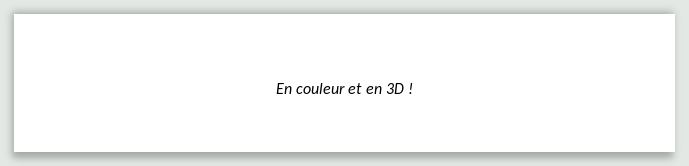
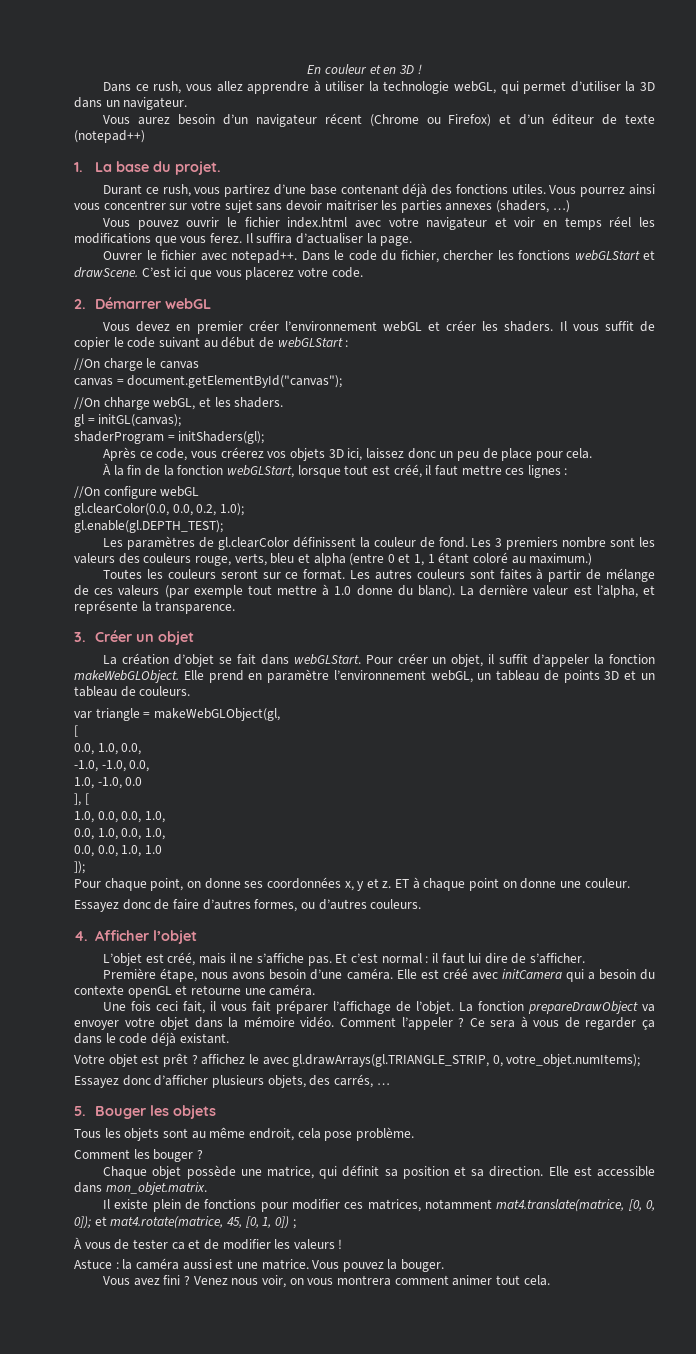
+ Dans ce rush, vous allez apprendre à utiliser la technologie webGL, qui permet d’utiliser la 3D dans un navigateur.
+ Vous aurez besoin d’un navigateur récent (Chrome ou Firefox) et d’un éditeur de texte (notepad++)
+ 1. La base du projet.
+ Durant ce rush, vous partirez d’une base contenant déjà des fonctions utiles. Vous pourrez ainsi vous concentrer sur votre sujet sans devoir maitriser les parties annexes (shaders, …)
+ Vous pouvez ouvrir le fichier index.html avec votre navigateur et voir en temps réel les modifications que vous ferez. Il suffira d’actualiser la page.
+ Ouvrer le fichier avec notepad++. Dans le code du fichier, chercher les fonctions webGLStart et drawScene. C’est ici que vous placerez votre code.
+ 2. Démarrer webGL
+ Vous devez en premier créer l’environnement webGL et créer les shaders. Il vous suffit de copier le code suivant au début de webGLStart :
+ //On charge le canvas
+ canvas = document.getElementById("canvas");
+ //On chharge webGL, et les shaders.
+ gl = initGL(canvas);
+ shaderProgram = initShaders(gl);
+ Après ce code, vous créerez vos objets 3D ici, laissez donc un peu de place pour cela.
+ À la fin de la fonction webGLStart, lorsque tout est créé, il faut mettre ces lignes :
+ //On configure webGL
+ gl.clearColor(0.0, 0.0, 0.2, 1.0);
+ gl.enable(gl.DEPTH_TEST);
+ Les paramètres de gl.clearColor définissent la couleur de fond. Les 3 premiers nombre sont les valeurs des couleurs rouge, verts, bleu et alpha (entre 0 et 1, 1 étant coloré au maximum.)
+ Toutes les couleurs seront sur ce format. Les autres couleurs sont faites à partir de mélange de ces valeurs (par exemple tout mettre à 1.0 donne du blanc). La dernière valeur est l’alpha, et représente la transparence.
+ 3. Créer un objet
+ La création d’objet se fait dans webGLStart. Pour créer un objet, il suffit d’appeler la fonction makeWebGLObject. Elle prend en paramètre l’environnement webGL, un tableau de points 3D et un tableau de couleurs.
+ var triangle = makeWebGLObject(gl,
+ [
+ 0.0, 1.0, 0.0,
+ -1.0, -1.0, 0.0,
+ 1.0, -1.0, 0.0
+ ], [
+ 1.0, 0.0, 0.0, 1.0,
+ 0.0, 1.0, 0.0, 1.0,
+ 0.0, 0.0, 1.0, 1.0
+ ]);
+ Pour chaque point, on donne ses coordonnées x, y et z. ET à chaque point on donne une couleur.
+ Essayez donc de faire d’autres formes, ou d’autres couleurs.
+ 4. Afficher l’objet
+ L’objet est créé, mais il ne s’affiche pas. Et c’est normal : il faut lui dire de s’afficher.
+ Première étape, nous avons besoin d’une caméra. Elle est créé avec initCamera qui a besoin du contexte openGL et retourne une caméra.
+ Une fois ceci fait, il vous fait préparer l’affichage de l’objet. La fonction prepareDrawObject va envoyer votre objet dans la mémoire vidéo. Comment l’appeler ? Ce sera à vous de regarder ça dans le code déjà existant.
+ Votre objet est prêt ? affichez le avec gl.drawArrays(gl.TRIANGLE_STRIP, 0, votre_objet.numItems);
+ Essayez donc d’afficher plusieurs objets, des carrés, …
+ 5. Bouger les objets
+ Tous les objets sont au même endroit, cela pose problème.
+ Comment les bouger ?
+ Chaque objet possède une matrice, qui définit sa position et sa direction. Elle est accessible dans mon_objet.matrix.
+ Il existe plein de fonctions pour modifier ces matrices, notamment mat4.translate(matrice, [0, 0, 0]); et mat4.rotate(matrice, 45, [0, 1, 0]) ;
+ À vous de tester ca et de modifier les valeurs !
+ Astuce : la caméra aussi est une matrice. Vous pouvez la bouger.
+ Vous avez fini ? Venez nous voir, on vous montrera comment animer tout cela.

